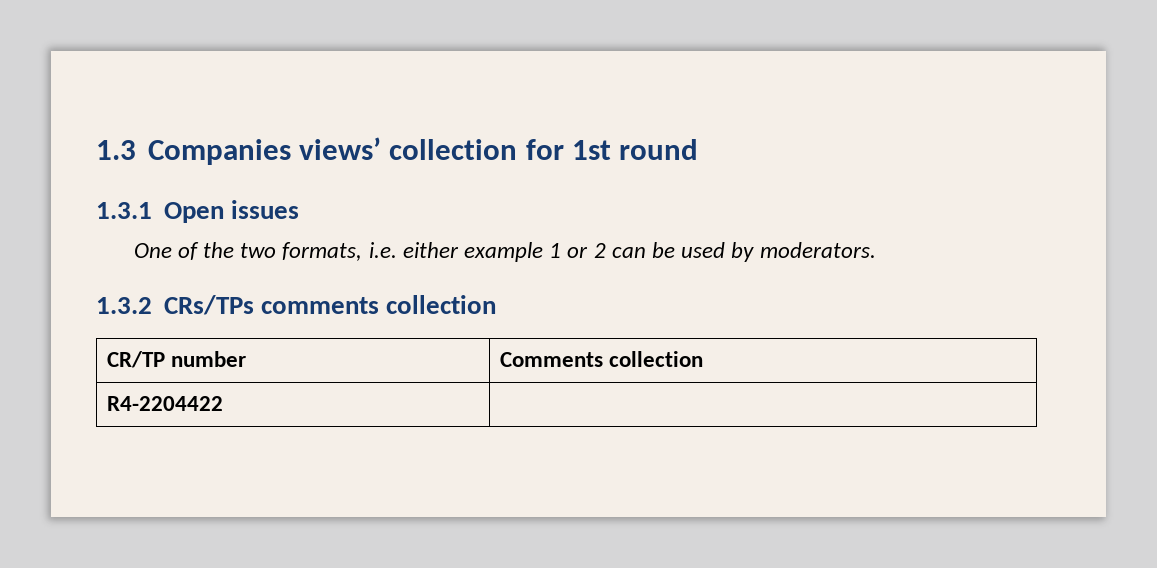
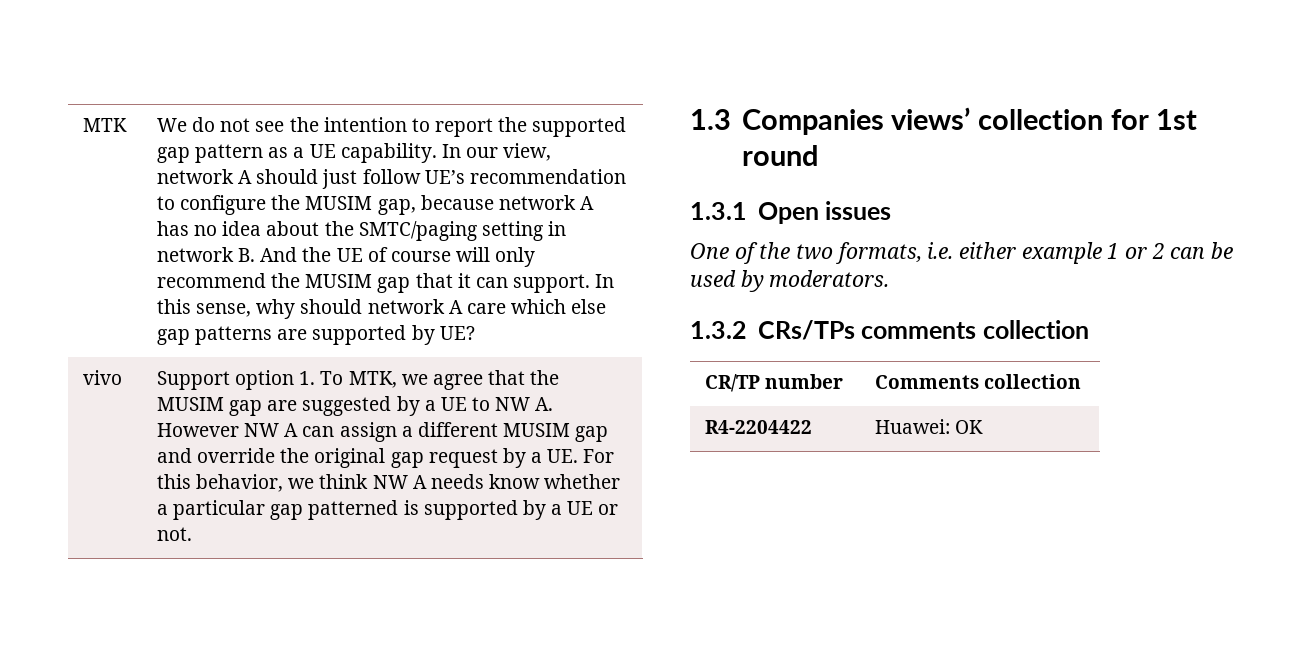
+ MTK | We do not see the intention to report the supported gap pattern as a UE capability. In our view, network A should just follow UE’s recommendation to configure the MUSIM gap, because network A has no idea about the SMTC/paging setting in network B. And the UE of course will only recommend the MUSIM gap that it can support. In this sense, why should network A care which else gap patterns are supported by UE?
+ vivo | Support option 1. To MTK, we agree that the MUSIM gap are suggested by a UE to NW A. However NW A can assign a different MUSIM gap and override the original gap request by a UE. For this behavior, we think NW A needs know whether a particular gap patterned is supported by a UE or not.
- R4-2204422 |
+ R4-2204422 | Huawei: OK

